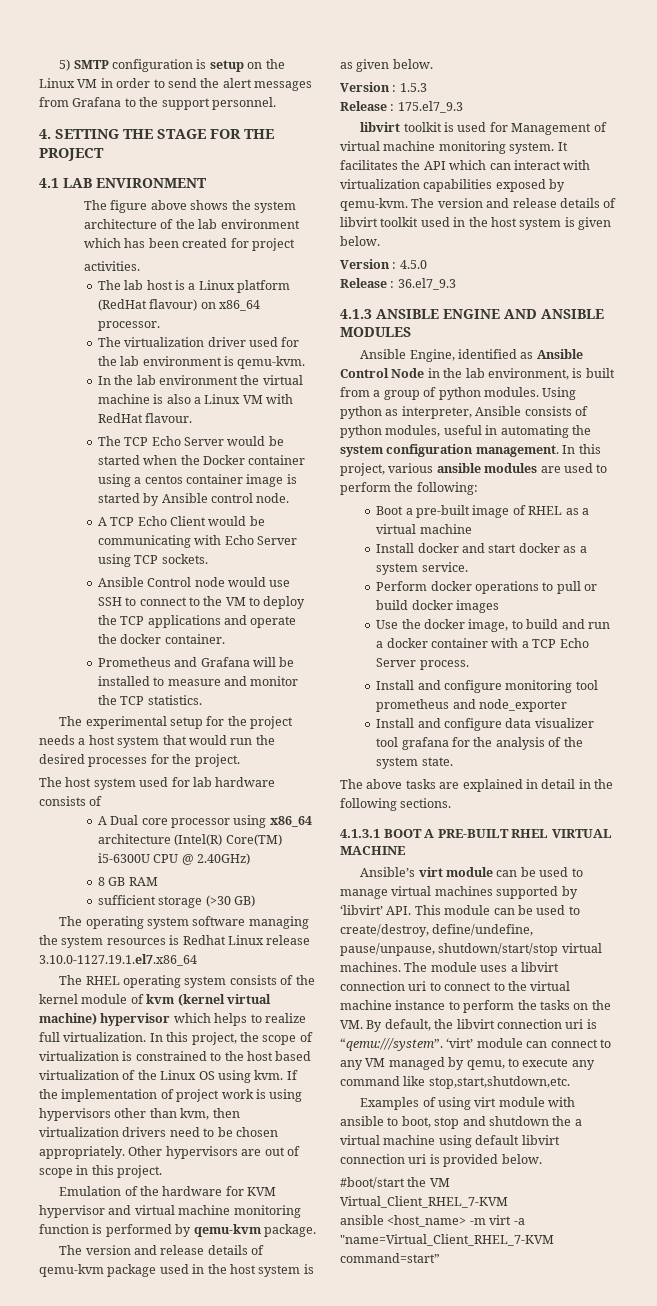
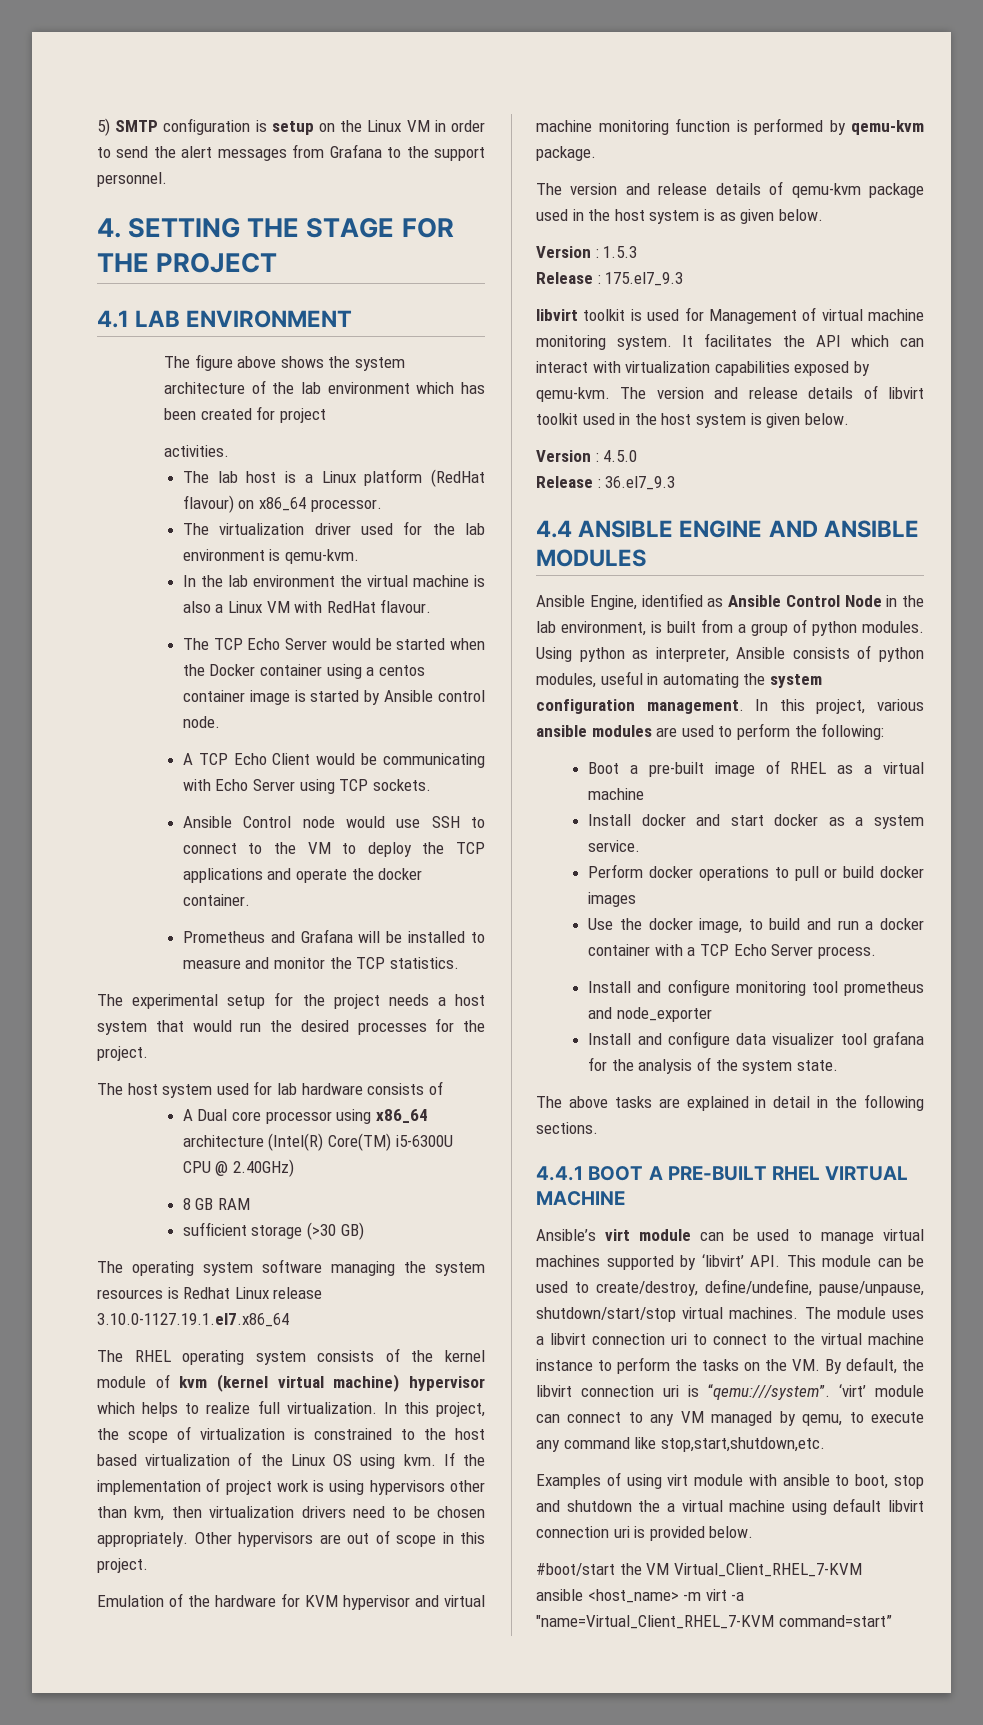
- 4.1.3 ANSIBLE ENGINE AND ANSIBLE MODULES
+ 4.4 ANSIBLE ENGINE AND ANSIBLE MODULES
- 4.1.3.1 BOOT A PRE-BUILT RHEL VIRTUAL MACHINE
+ 4.4.1 BOOT A PRE-BUILT RHEL VIRTUAL MACHINE

